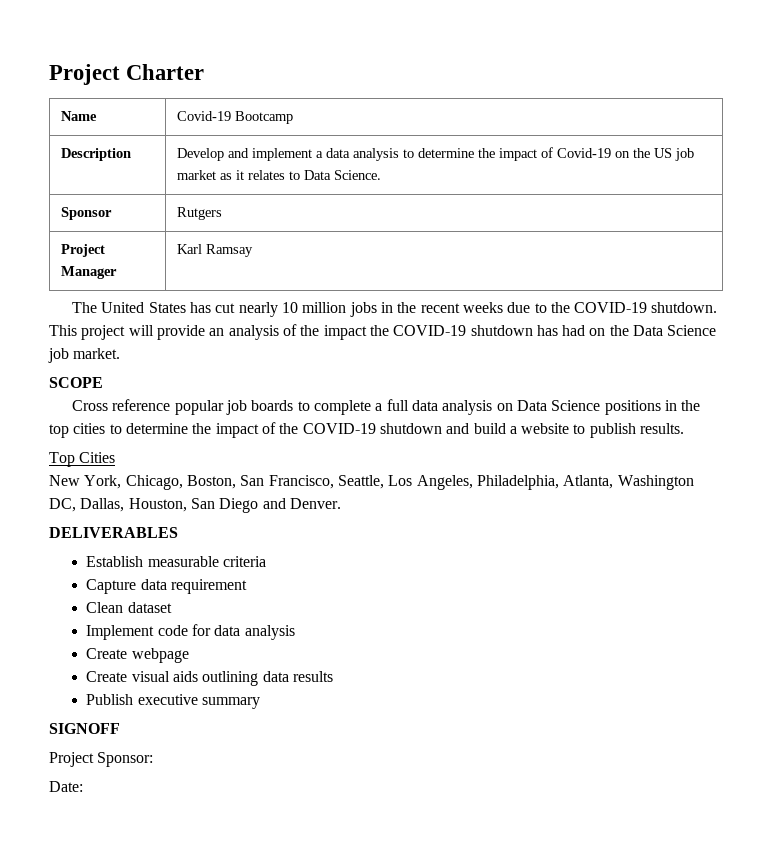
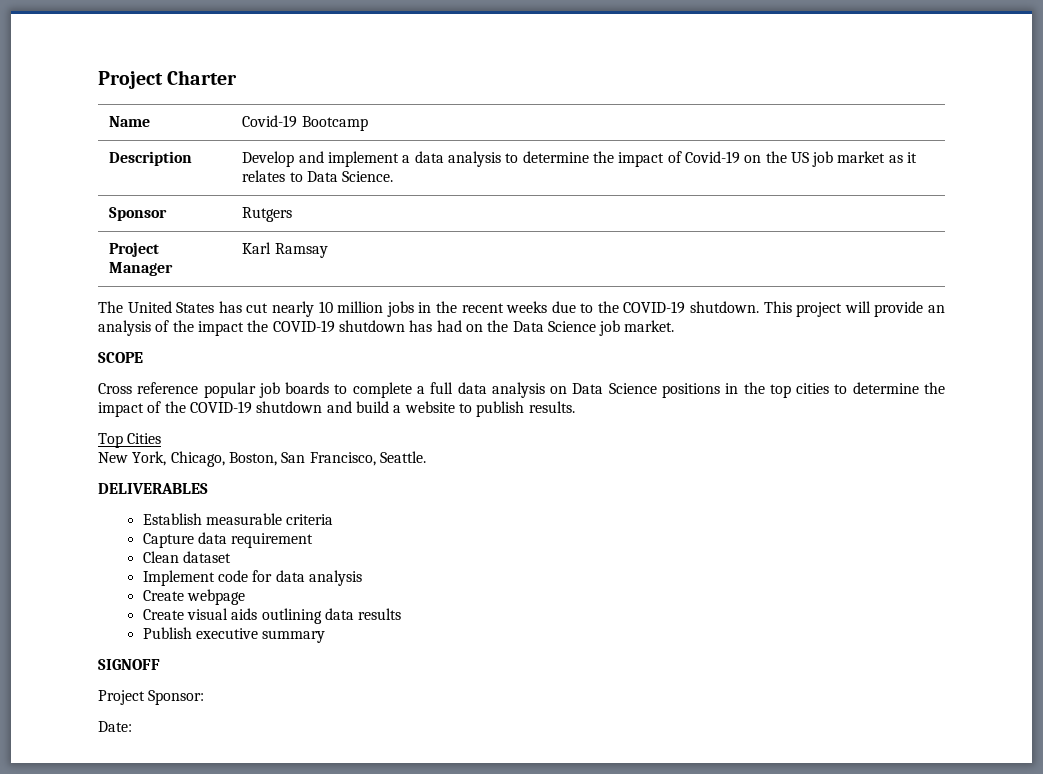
- New York, Chicago, Boston, San Francisco, Seattle, Los Angeles, Philadelphia, Atlanta, Washington DC, Dallas, Houston, San Diego and Denver.
+ New York, Chicago, Boston, San Francisco, Seattle.

